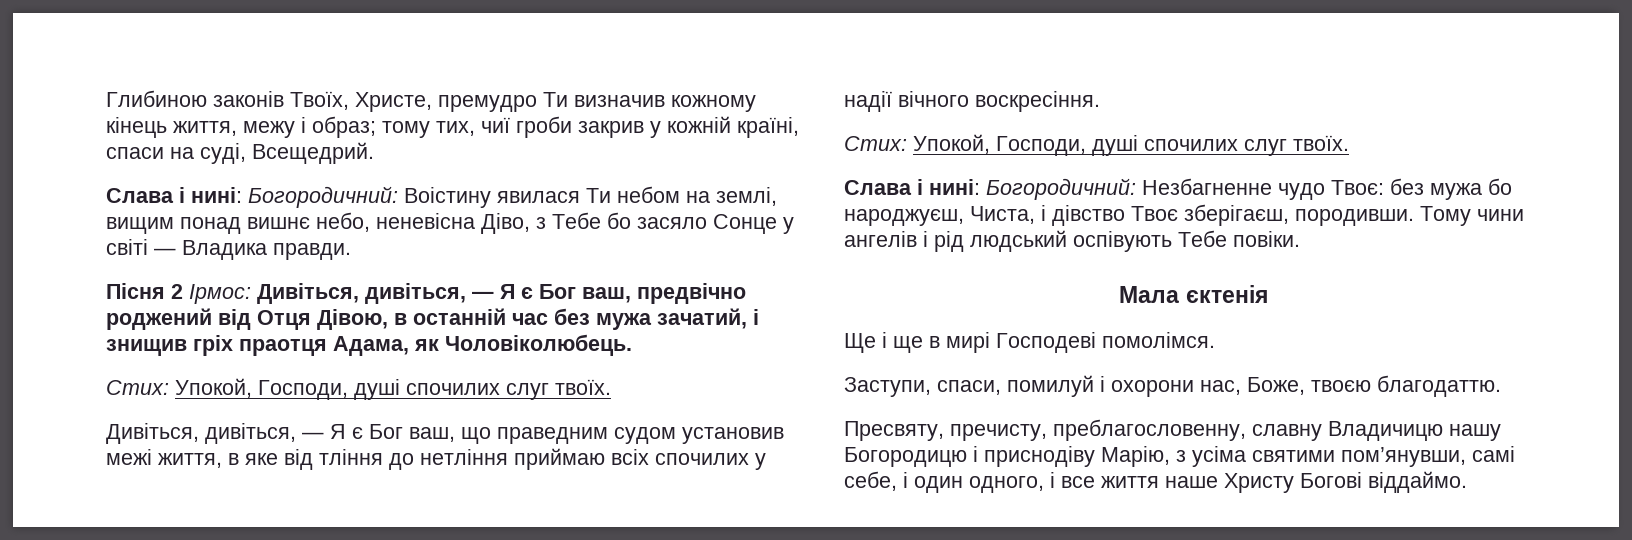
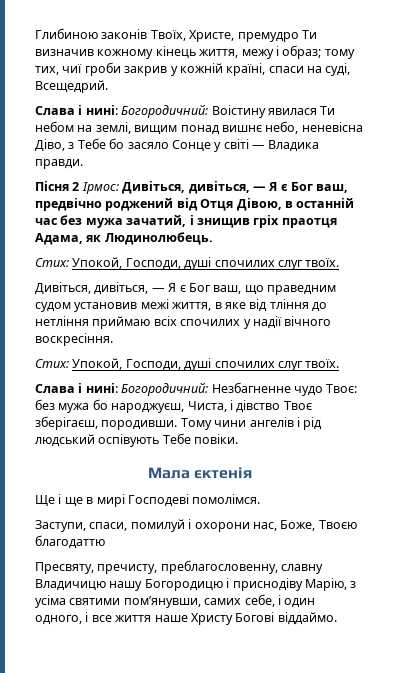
- Пісня 2 Ірмос: Дивіться, дивіться, — Я є Бог ваш, предвічно роджений від Отця Дівою, в останній час без мужа зачатий, і знищив гріх праотця Адама, як Чоловіколюбець.
+ Пісня 2 Ірмос: Дивіться, дивіться, — Я є Бог ваш, предвічно роджений від Отця Дівою, в останній час без мужа зачатий, і знищив гріх праотця Адама, як Людинолюбець.
- Заступи, спаси, помилуй і охорони нас, Боже, твоєю благодаттю.
+ Заступи, спаси, помилуй і охорони нас, Боже, Твоєю благодаттю
- Пресвяту, пречисту, преблагословенну, славну Владичицю нашу Богородицю і приснодіву Марію, з усіма святими пом’янувши, самі себе, і один одного, і все життя наше Христу Богові віддаймо.
+ Пресвяту, пречисту, преблагословенну, славну Владичицю нашу Богородицю і приснодіву Марію, з усіма святими пом’янувши, самих себе, і один одного, і все життя наше Христу Богові віддаймо.

